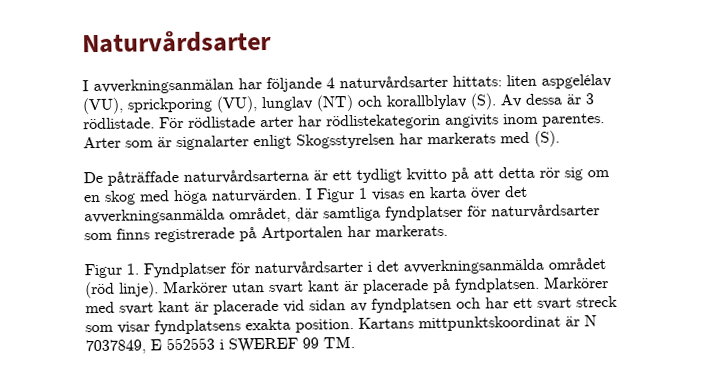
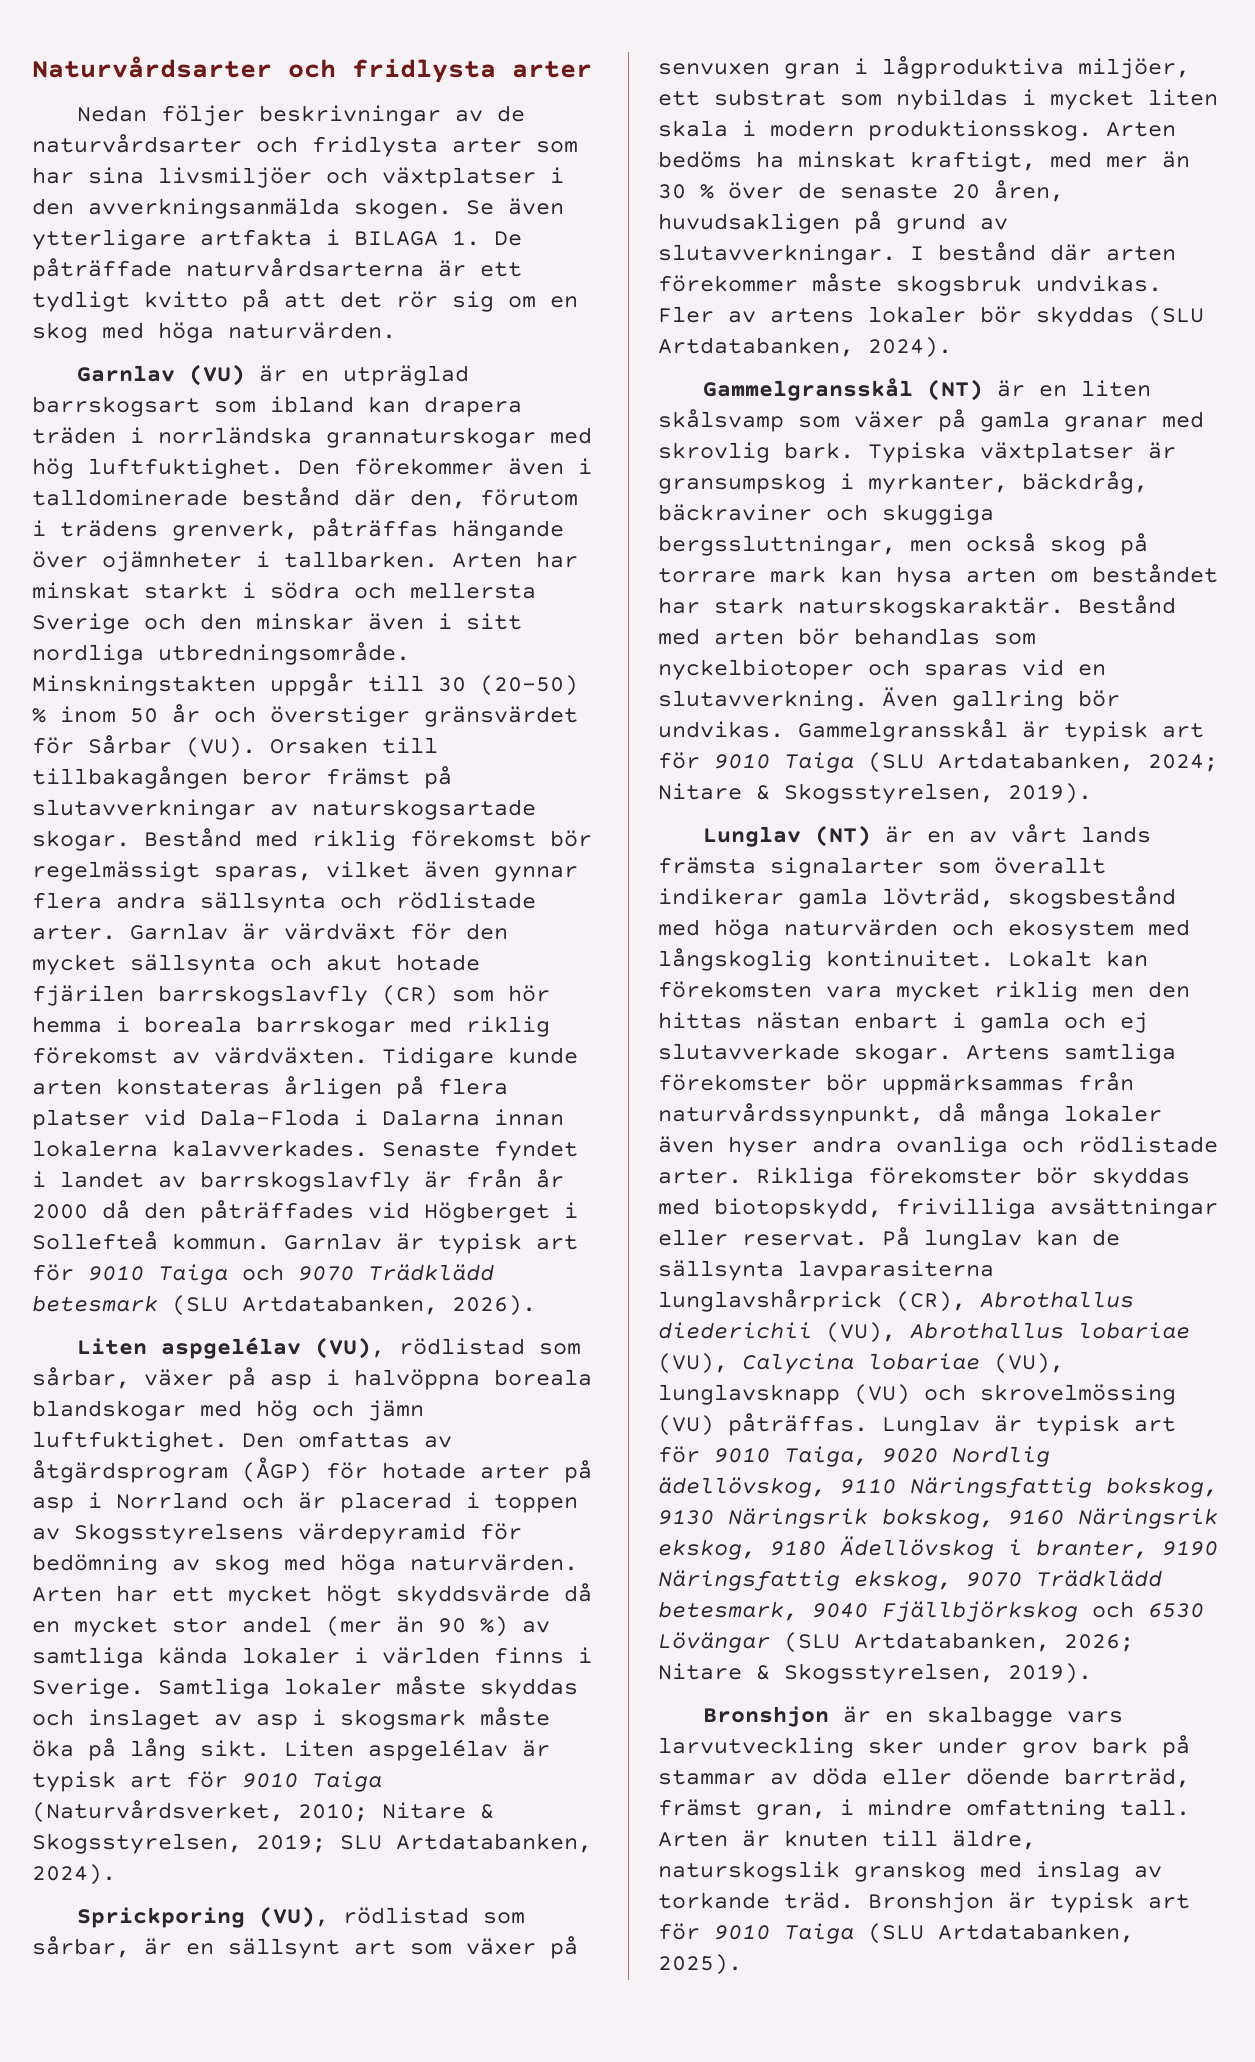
- Naturvårdsarter
- I avverkningsanmälan har följande 4 naturvårdsarter hittats: liten aspgelélav (VU), sprickporing (VU), lunglav (NT) och korallblylav (S). Av dessa är 3 rödlistade. För rödlistade arter har rödlistekategorin angivits inom parentes. Arter som är signalarter enligt Skogsstyrelsen har markerats med (S).
- De påträffade naturvårdsarterna är ett tydligt kvitto på att detta rör sig om en skog med höga naturvärden. I Figur 1 visas en karta över det avverkningsanmälda området, där samtliga fyndplatser för naturvårdsarter som finns registrerade på Artportalen har markerats.
- Figur 1. Fyndplatser för naturvårdsarter i det avverkningsanmälda området (röd linje). Markörer utan svart kant är placerade på fyndplatsen. Markörer med svart kant är placerade vid sidan av fyndplatsen och har ett svart streck som visar fyndplatsens exakta position. Kartans mittpunktskoordinat är N 7037849, E 552553 i SWEREF 99 TM.
+ Naturvårdsarter och fridlysta arter
+ Nedan följer beskrivningar av de naturvårdsarter och fridlysta arter som har sina livsmiljöer och växtplatser i den avverkningsanmälda skogen. Se även ytterligare artfakta i BILAGA 1. De påträffade naturvårdsarterna är ett tydligt kvitto på att det rör sig om en skog med höga naturvärden.
+ Garnlav (VU) är en utpräglad barrskogsart som ibland kan drapera träden i norrländska grannaturskogar med hög luftfuktighet. Den förekommer även i talldominerade bestånd där den, förutom i trädens grenverk, påträffas hängande över ojämnheter i tallbarken. Arten har minskat starkt i södra och mellersta Sverige och den minskar även i sitt nordliga utbredningsområde. Minskningstakten uppgår till 30 (20–50) % inom 50 år och överstiger gränsvärdet för Sårbar (VU). Orsaken till tillbakagången beror främst på slutavverkningar av naturskogsartade skogar. Bestånd med riklig förekomst bör regelmässigt sparas, vilket även gynnar flera andra sällsynta och rödlistade arter. Garnlav är värdväxt för den mycket sällsynta och akut hotade fjärilen barrskogslavfly (CR) som hör hemma i boreala barrskogar med riklig förekomst av värdväxten. Tidigare kunde arten konstateras årligen på flera platser vid Dala-Floda i Dalarna innan lokalerna kalavverkades. Senaste fyndet i landet av barrskogslavfly är från år 2000 då den påträffades vid Högberget i Sollefteå kommun. Garnlav är typisk art för 9010 Taiga och 9070 Trädklädd betesmark (SLU Artdatabanken, 2026).
+ Liten aspgelélav (VU), rödlistad som sårbar, växer på asp i halvöppna boreala blandskogar med hög och jämn luftfuktighet. Den omfattas av åtgärdsprogram (ÅGP) för hotade arter på asp i Norrland och är placerad i toppen av Skogsstyrelsens värdepyramid för bedömning av skog med höga naturvärden. Arten har ett mycket högt skyddsvärde då en mycket stor andel (mer än 90 %) av samtliga kända lokaler i världen finns i Sverige. Samtliga lokaler måste skyddas och inslaget av asp i skogsmark måste öka på lång sikt. Liten aspgelélav är typisk art för 9010 Taiga (Naturvårdsverket, 2010; Nitare & Skogsstyrelsen, 2019; SLU Artdatabanken, 2024).
+ Sprickporing (VU), rödlistad som sårbar, är en sällsynt art som växer på senvuxen gran i lågproduktiva miljöer, ett substrat som nybildas i mycket liten skala i modern produktionsskog. Arten bedöms ha minskat kraftigt, med mer än 30 % över de senaste 20 åren, huvudsakligen på grund av slutavverkningar. I bestånd där arten förekommer måste skogsbruk undvikas. Fler av artens lokaler bör skyddas (SLU Artdatabanken, 2024).
+ Gammelgransskål (NT) är en liten skålsvamp som växer på gamla granar med skrovlig bark. Typiska växtplatser är gransumpskog i myrkanter, bäckdråg, bäckraviner och skuggiga bergssluttningar, men också skog på torrare mark kan hysa arten om beståndet har stark naturskogskaraktär. Bestånd med arten bör behandlas som nyckelbiotoper och sparas vid en slutavverkning. Även gallring bör undvikas. Gammelgransskål är typisk art för 9010 Taiga (SLU Artdatabanken, 2024; Nitare & Skogsstyrelsen, 2019).
+ Lunglav (NT) är en av vårt lands främsta signalarter som överallt indikerar gamla lövträd, skogsbestånd med höga naturvärden och ekosystem med långskoglig kontinuitet. Lokalt kan förekomsten vara mycket riklig men den hittas nästan enbart i gamla och ej slutavverkade skogar. Artens samtliga förekomster bör uppmärksammas från naturvårdssynpunkt, då många lokaler även hyser andra ovanliga och rödlistade arter. Rikliga förekomster bör skyddas med biotopskydd, frivilliga avsättningar eller reservat. På lunglav kan de sällsynta lavparasiterna lunglavshårprick (CR), Abrothallus diederichii (VU), Abrothallus lobariae (VU), Calycina lobariae (VU), lunglavsknapp (VU) och skrovelmössing (VU) påträffas. Lunglav är typisk art för 9010 Taiga, 9020 Nordlig ädellövskog, 9110 Näringsfattig bokskog, 9130 Näringsrik bokskog, 9160 Näringsrik ekskog, 9180 Ädellövskog i branter, 9190 Näringsfattig ekskog, 9070 Trädklädd betesmark, 9040 Fjällbjörkskog och 6530 Lövängar (SLU Artdatabanken, 2026; Nitare & Skogsstyrelsen, 2019).
+ Bronshjon är en skalbagge vars larvutveckling sker under grov bark på stammar av döda eller döende barrträd, främst gran, i mindre omfattning tall. Arten är knuten till äldre, naturskogslik granskog med inslag av torkande träd. Bronshjon är typisk art för 9010 Taiga (SLU Artdatabanken, 2025).

